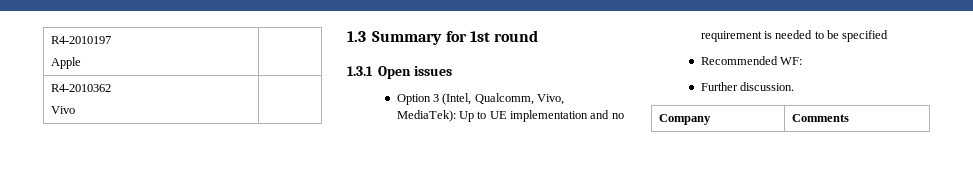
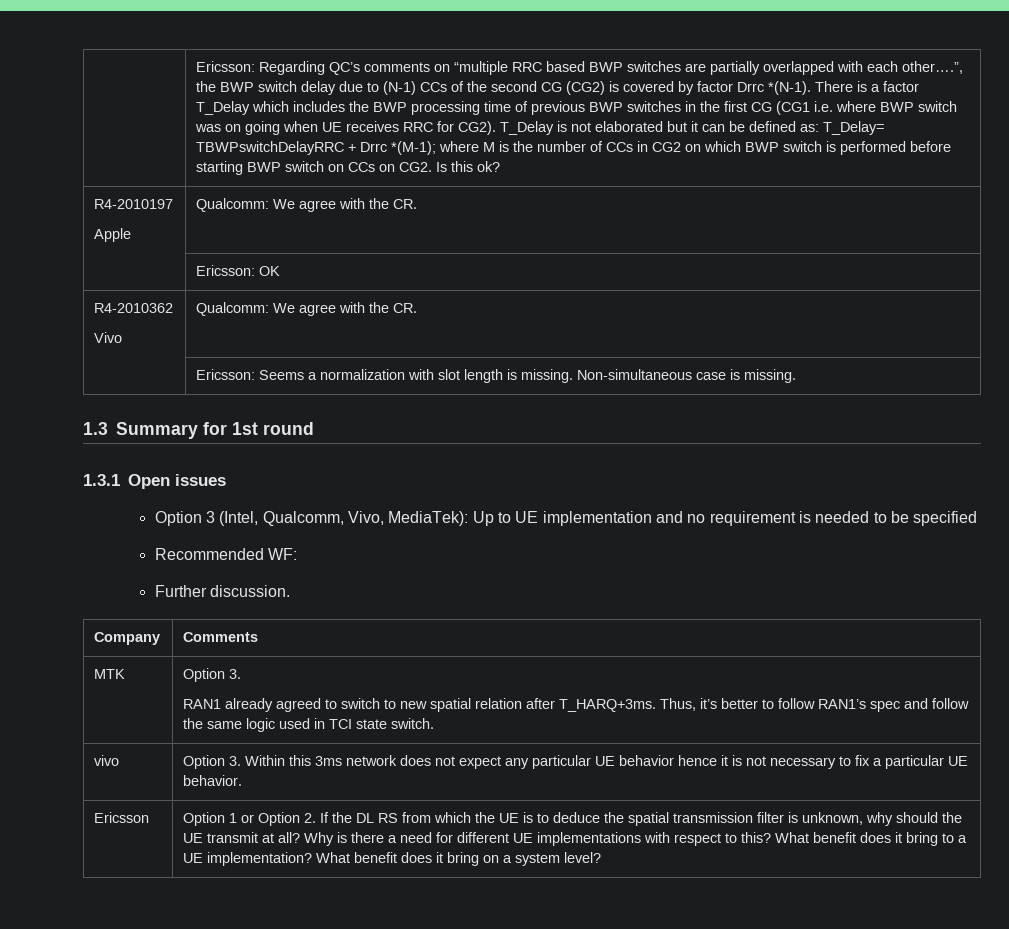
+ Ericsson: Regarding QC’s comments on “multiple RRC based BWP switches are partially overlapped with each other….”, the BWP switch delay due to (N-1) CCs of the second CG (CG2) is covered by factor Drrc *(N-1). There is a factor T_Delay which includes the BWP processing time of previous BWP switches in the first CG (CG1 i.e. where BWP switch was on going when UE receives RRC for CG2). T_Delay is not elaborated but it can be defined as: T_Delay= TBWPswitchDelayRRC + Drrc *(M-1); where M is the number of CCs in CG2 on which BWP switch is performed before starting BWP switch on CCs on CG2. Is this ok?
  R4-2010197
- Apple |
+ Apple | Qualcomm: We agree with the CR.
+ | Ericsson: OK
  R4-2010362
- Vivo |
+ Vivo | Qualcomm: We agree with the CR.
+ | Ericsson: Seems a normalization with slot length is missing. Non-simultaneous case is missing.
+ MTK | Option 3.
+ RAN1 already agreed to switch to new spatial relation after T_HARQ+3ms. Thus, it’s better to follow RAN1’s spec and follow the same logic used in TCI state switch.
+ vivo | Option 3. Within this 3ms network does not expect any particular UE behavior hence it is not necessary to fix a particular UE behavior.
+ Ericsson | Option 1 or Option 2. If the DL RS from which the UE is to deduce the spatial transmission filter is unknown, why should the UE transmit at all? Why is there a need for different UE implementations with respect to this? What benefit does it bring to a UE implementation? What benefit does it bring on a system level?

